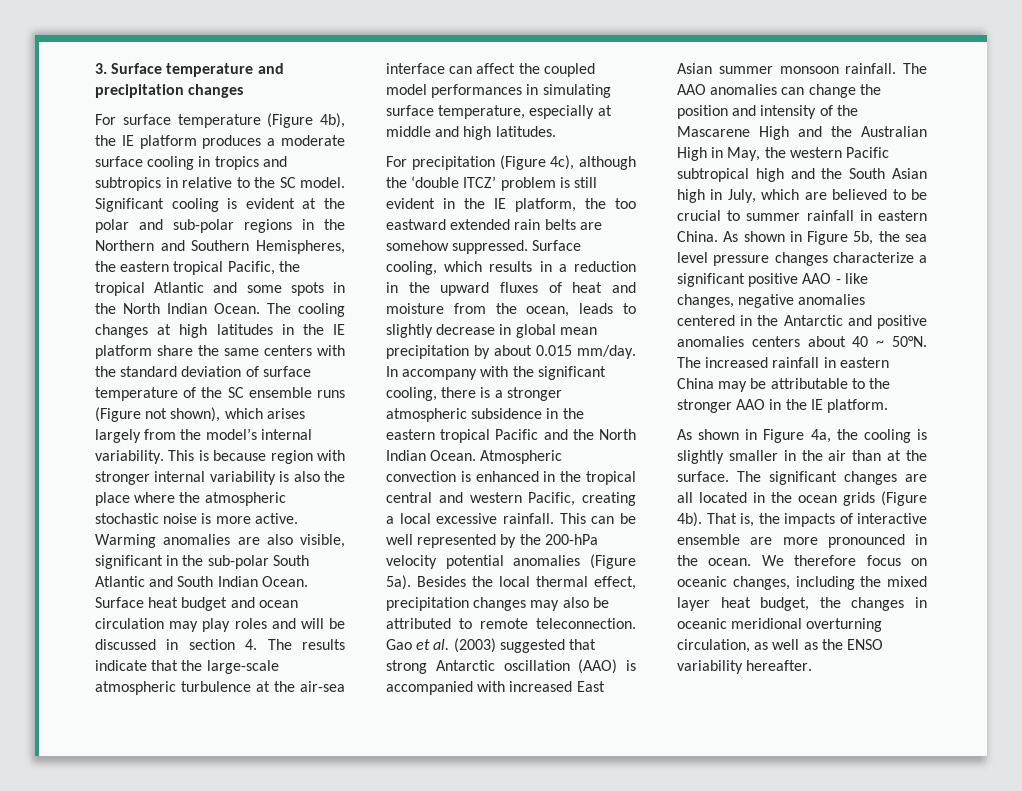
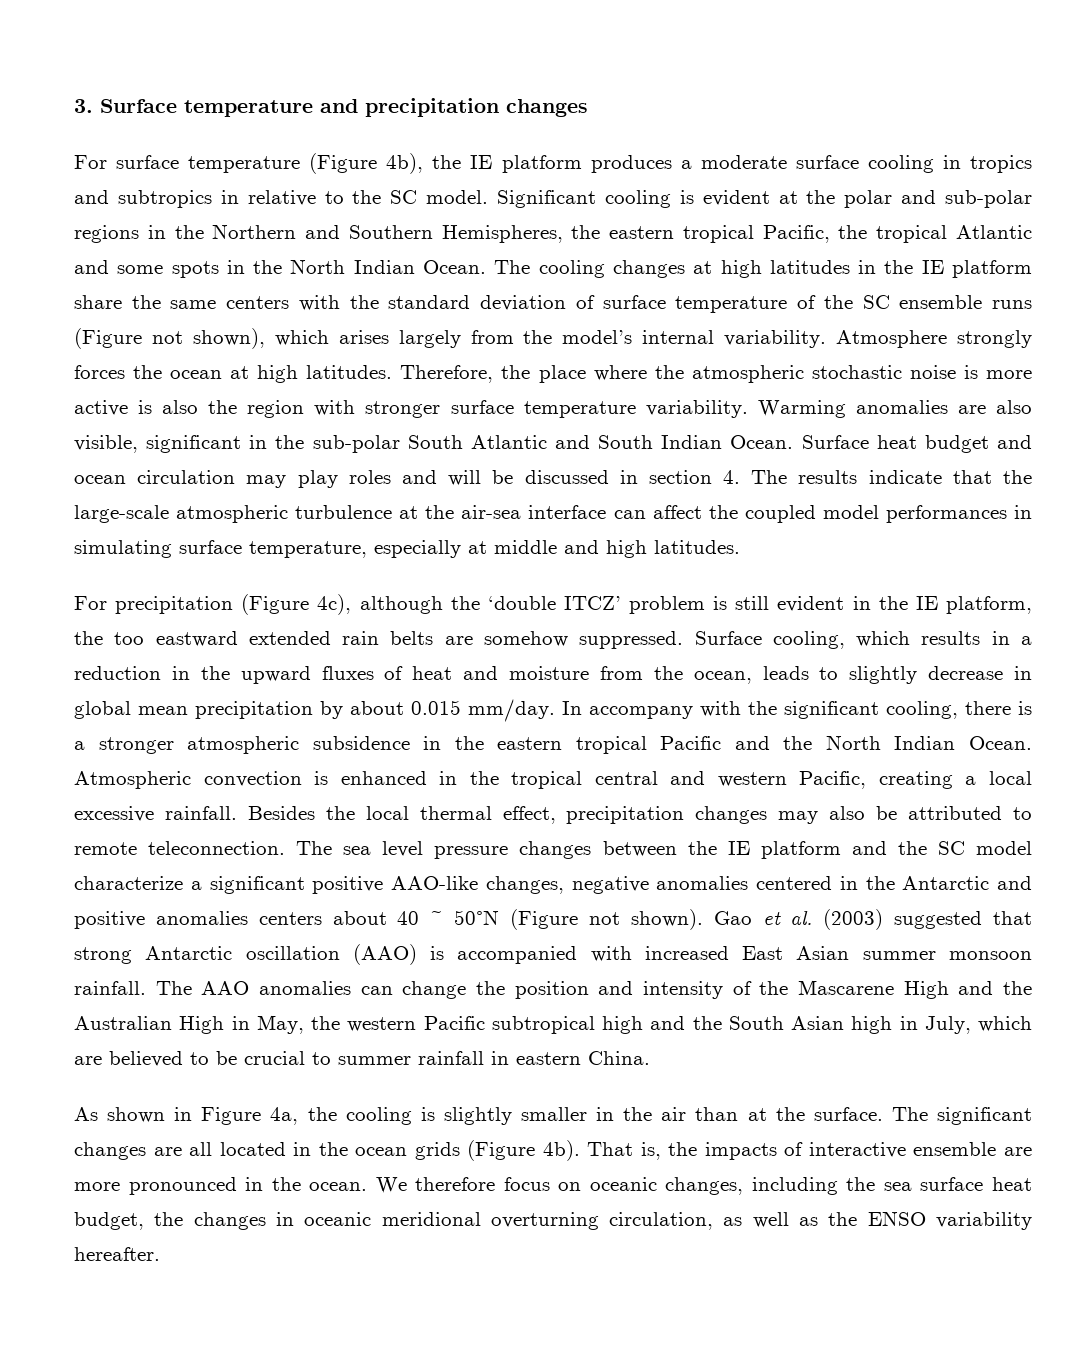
- This is because region with stronger internal variability is also the place where the atmospheric stochastic noise is more active.
+ Atmosphere strongly forces the ocean at high latitudes. Therefore, the place where the atmospheric stochastic noise is more active is also the region with stronger surface temperature variability.
- This can be well represented by the 200-hPa velocity potential anomalies (Figure 5a).
+ The sea level pressure changes between the IE platform and the SC model characterize a significant positive AAO-like changes, negative anomalies centered in the Antarctic and positive anomalies centers about 40 ~ 50°N (Figure not shown).
- As shown in Figure 5b, the sea level pressure changes characterize a significant positive AAO - like changes, negative anomalies centered in the Antarctic and positive anomalies centers about 40 ~ 50°N. The increased rainfall in eastern China may be attributable to the stronger AAO in the IE platform.
- We therefore focus on oceanic changes, including the mixed layer heat budget, the changes in oceanic meridional overturning circulation, as well as the ENSO variability hereafter.
+ We therefore focus on oceanic changes, including the sea surface heat budget, the changes in oceanic meridional overturning circulation, as well as the ENSO variability hereafter.

